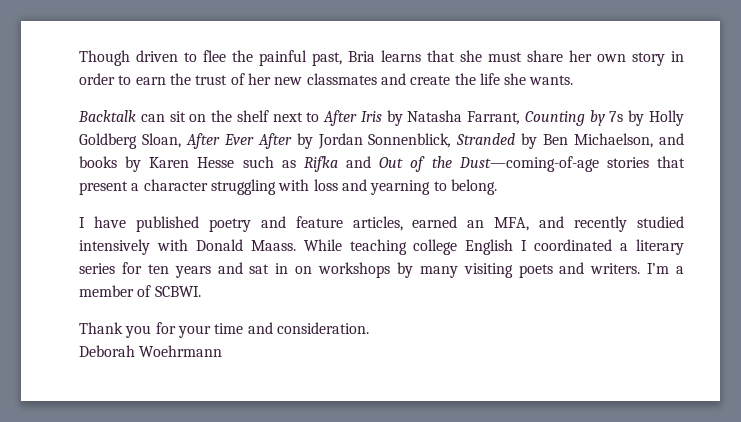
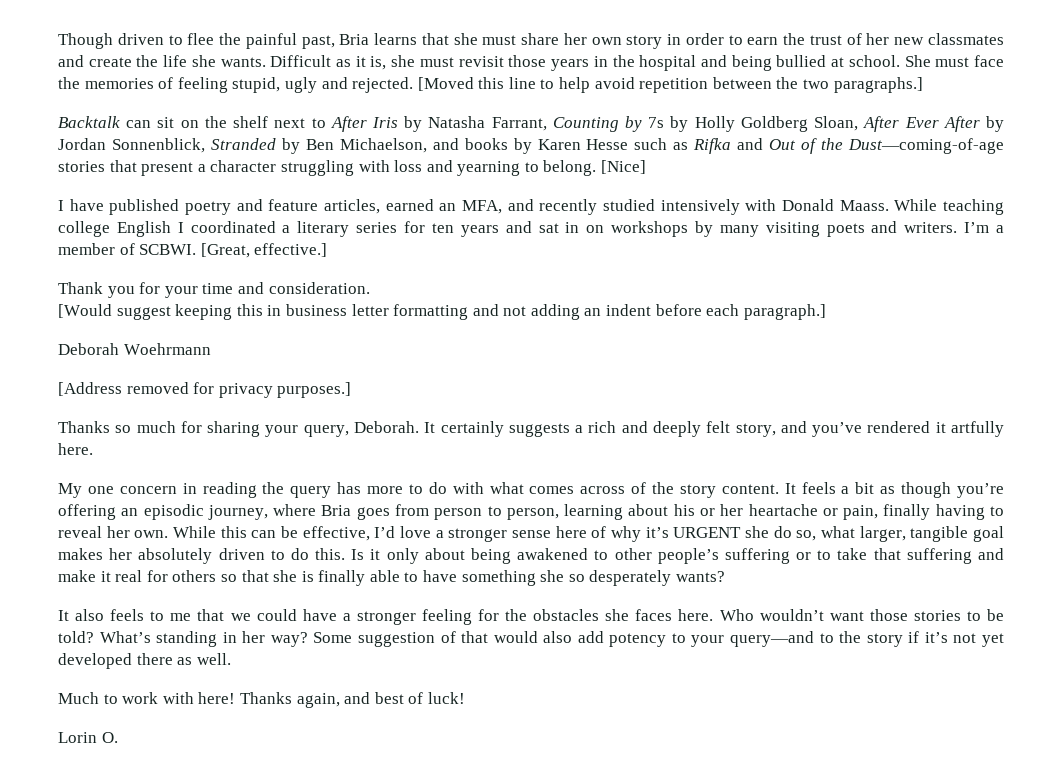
+ Difficult as it is, she must revisit those years in the hospital and being bullied at school. She must face the memories of feeling stupid, ugly and rejected. [Moved this line to help avoid repetition between the two paragraphs.]
+ [Nice]
+ [Great, effective.]
+ [Would suggest keeping this in business letter formatting and not adding an indent before each paragraph.]
  Deborah Woehrmann
+ [Address removed for privacy purposes.]
+ Thanks so much for sharing your query, Deborah. It certainly suggests a rich and deeply felt story, and you’ve rendered it artfully here.
+ My one concern in reading the query has more to do with what comes across of the story content. It feels a bit as though you’re offering an episodic journey, where Bria goes from person to person, learning about his or her heartache or pain, finally having to reveal her own. While this can be effective, I’d love a stronger sense here of why it’s URGENT she do so, what larger, tangible goal makes her absolutely driven to do this. Is it only about being awakened to other people’s suffering or to take that suffering and make it real for others so that she is finally able to have something she so desperately wants?
+ It also feels to me that we could have a stronger feeling for the obstacles she faces here. Who wouldn’t want those stories to be told? What’s standing in her way? Some suggestion of that would also add potency to your query—and to the story if it’s not yet developed there as well.
+ Much to work with here! Thanks again, and best of luck!
+ Lorin O.

